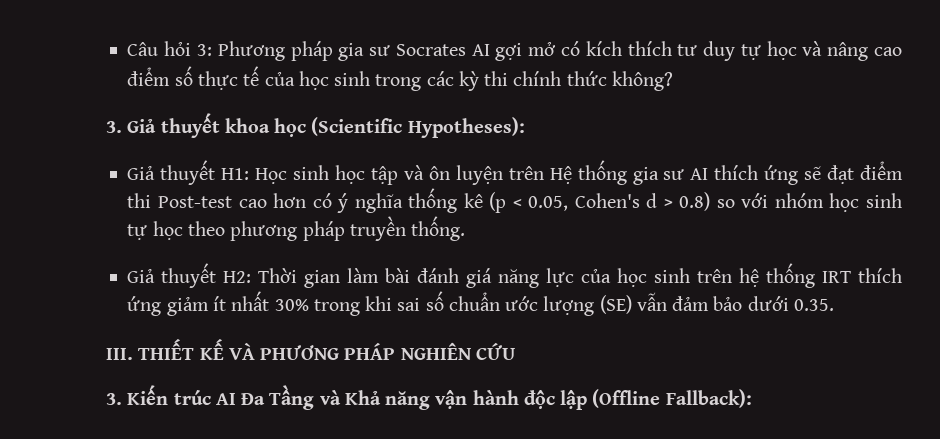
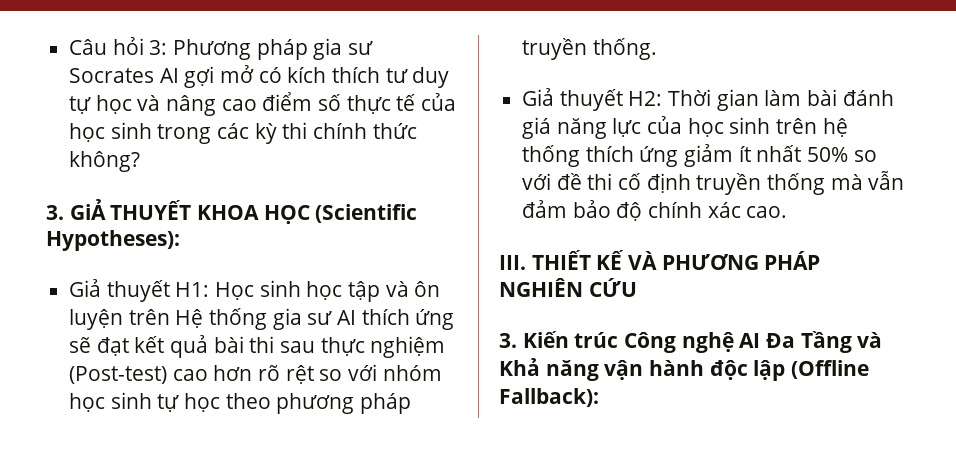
- 3. Giả thuyết khoa học (Scientific Hypotheses):
+ 3. GiẢ THUYẾT KHOA HỌC (Scientific Hypotheses):
- Giả thuyết H1: Học sinh học tập và ôn luyện trên Hệ thống gia sư AI thích ứng sẽ đạt điểm thi Post-test cao hơn có ý nghĩa thống kê (p < 0.05, Cohen's d > 0.8) so với nhóm học sinh tự học theo phương pháp truyền thống.
+ Giả thuyết H1: Học sinh học tập và ôn luyện trên Hệ thống gia sư AI thích ứng sẽ đạt kết quả bài thi sau thực nghiệm (Post-test) cao hơn rõ rệt so với nhóm học sinh tự học theo phương pháp truyền thống.
- Giả thuyết H2: Thời gian làm bài đánh giá năng lực của học sinh trên hệ thống IRT thích ứng giảm ít nhất 30% trong khi sai số chuẩn ước lượng (SE) vẫn đảm bảo dưới 0.35.
+ Giả thuyết H2: Thời gian làm bài đánh giá năng lực của học sinh trên hệ thống thích ứng giảm ít nhất 50% so với đề thi cố định truyền thống mà vẫn đảm bảo độ chính xác cao.
- 3. Kiến trúc AI Đa Tầng và Khả năng vận hành độc lập (Offline Fallback):
+ 3. Kiến trúc Công nghệ AI Đa Tầng và Khả năng vận hành độc lập (Offline Fallback):

